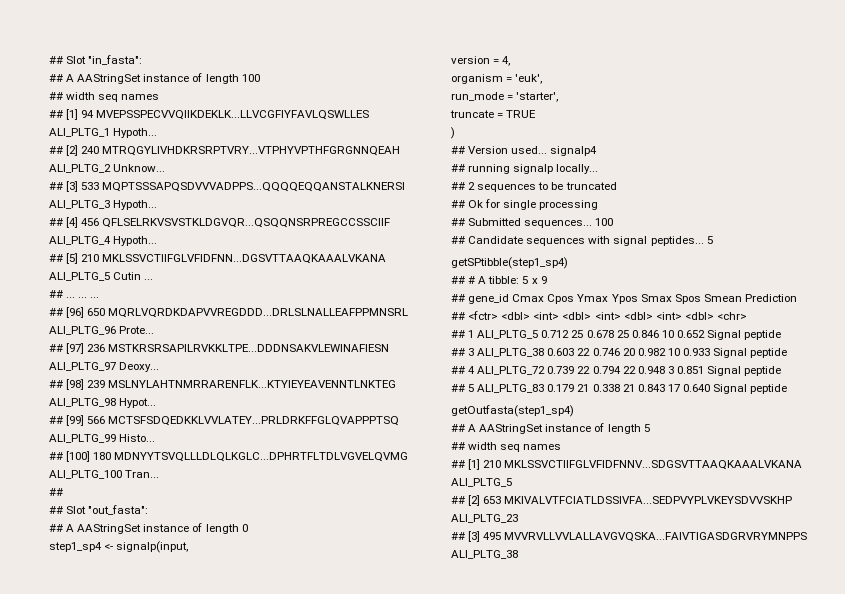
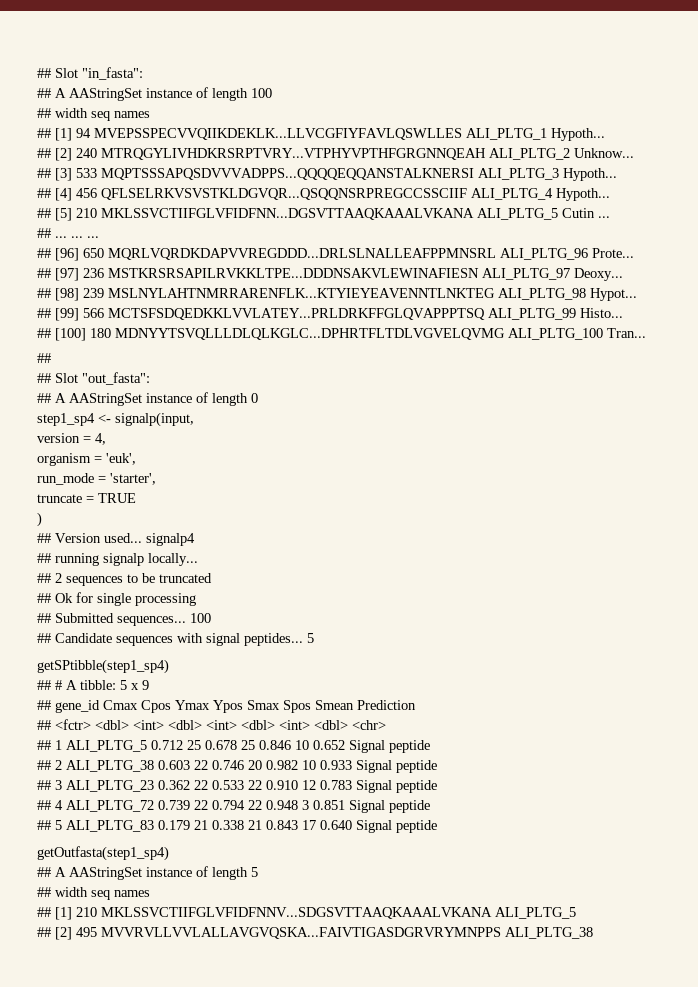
- ## 3 ALI_PLTG_38 0.603 22 0.746 20 0.982 10 0.933 Signal peptide
+ ## 2 ALI_PLTG_38 0.603 22 0.746 20 0.982 10 0.933 Signal peptide
+ ## 3 ALI_PLTG_23 0.362 22 0.533 22 0.910 12 0.783 Signal peptide
- ## [2] 653 MKIVALVTFCIATLDSSIVFA...SEDPVYPLVKEYSDVVSKHP ALI_PLTG_23
- ## [3] 495 MVVRVLLVVLALLAVGVQSKA...FAIVTIGASDGRVRYMNPPS ALI_PLTG_38
+ ## [2] 495 MVVRVLLVVLALLAVGVQSKA...FAIVTIGASDGRVRYMNPPS ALI_PLTG_38

